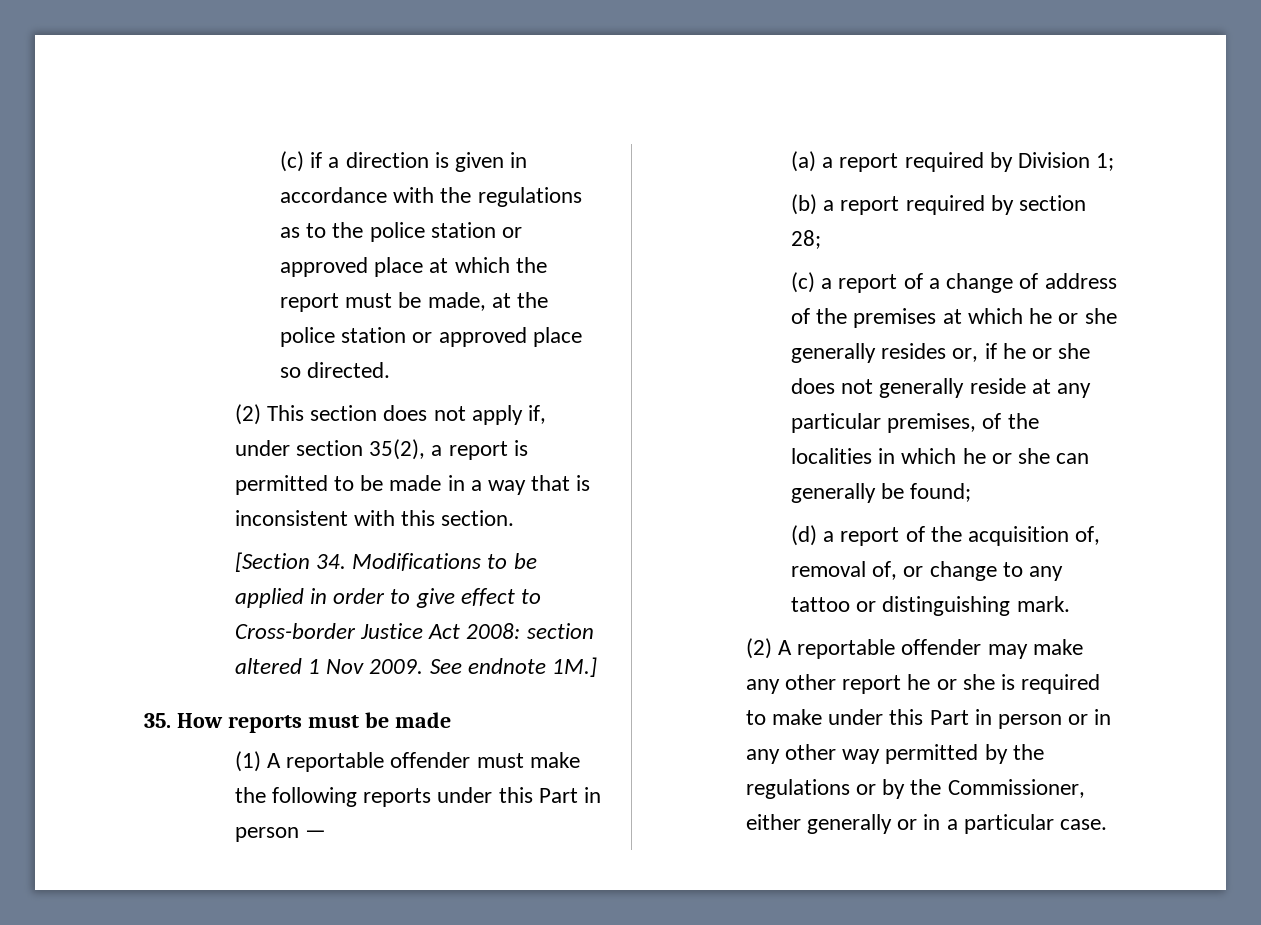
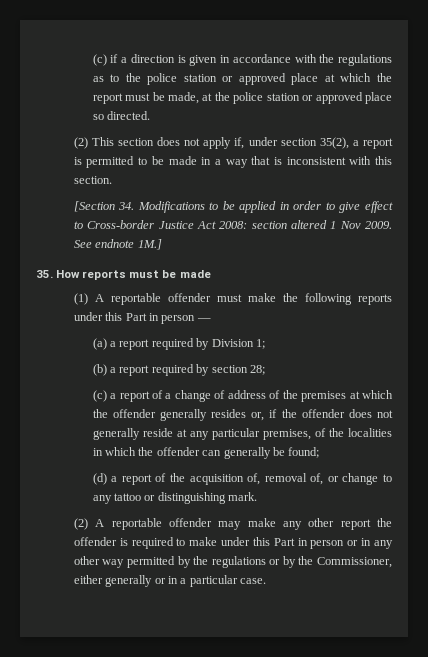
- (c) a report of a change of address of the premises at which he or she generally resides or, if he or she does not generally reside at any particular premises, of the localities in which he or she can generally be found;
+ (c) a report of a change of address of the premises at which the offender generally resides or, if the offender does not generally reside at any particular premises, of the localities in which the offender can generally be found;
- (2) A reportable offender may make any other report he or she is required to make under this Part in person or in any other way permitted by the regulations or by the Commissioner, either generally or in a particular case.
+ (2) A reportable offender may make any other report the offender is required to make under this Part in person or in any other way permitted by the regulations or by the Commissioner, either generally or in a particular case.

